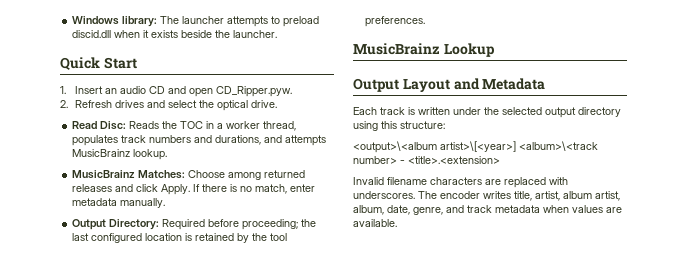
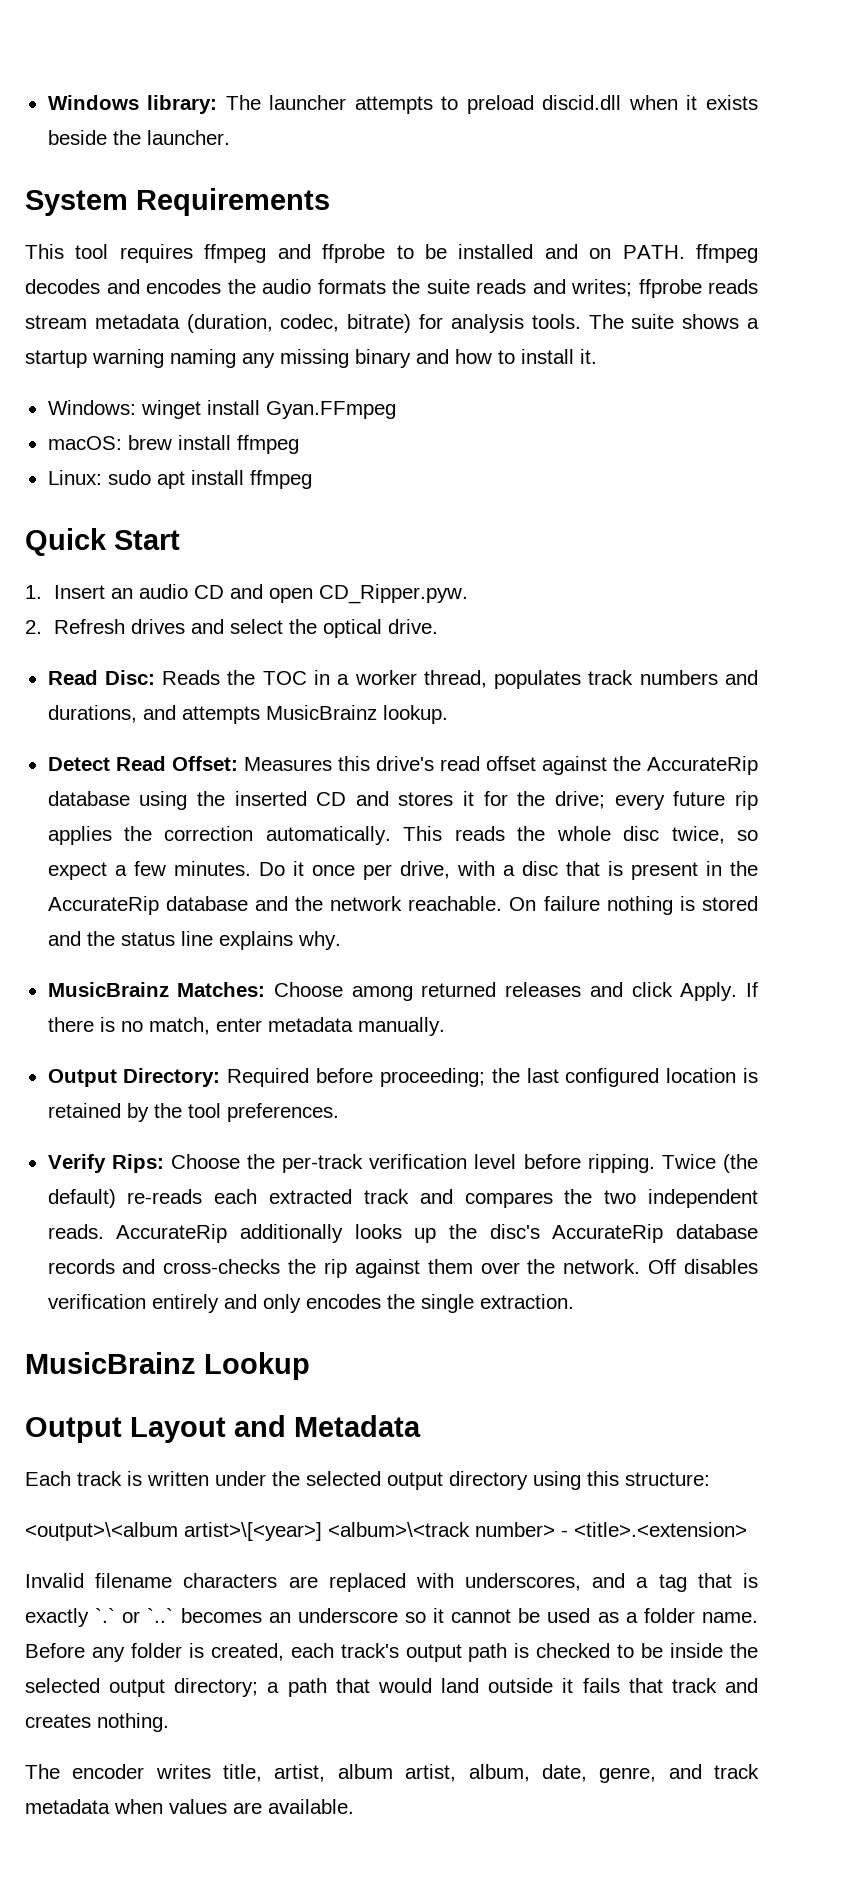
+ System Requirements
+ This tool requires ffmpeg and ffprobe to be installed and on PATH. ffmpeg decodes and encodes the audio formats the suite reads and writes; ffprobe reads stream metadata (duration, codec, bitrate) for analysis tools. The suite shows a startup warning naming any missing binary and how to install it.
+ Windows: winget install Gyan.FFmpeg
+ macOS: brew install ffmpeg
+ Linux: sudo apt install ffmpeg
+ Detect Read Offset: Measures this drive's read offset against the AccurateRip database using the inserted CD and stores it for the drive; every future rip applies the correction automatically. This reads the whole disc twice, so expect a few minutes. Do it once per drive, with a disc that is present in the AccurateRip database and the network reachable. On failure nothing is stored and the status line explains why.
+ Verify Rips: Choose the per-track verification level before ripping. Twice (the default) re-reads each extracted track and compares the two independent reads. AccurateRip additionally looks up the disc's AccurateRip database records and cross-checks the rip against them over the network. Off disables verification entirely and only encodes the single extraction.
- Invalid filename characters are replaced with underscores. The encoder writes title, artist, album artist, album, date, genre, and track metadata when values are available.
+ Invalid filename characters are replaced with underscores, and a tag that is exactly `.` or `..` becomes an underscore so it cannot be used as a folder name. Before any folder is created, each track's output path is checked to be inside the selected output directory; a path that would land outside it fails that track and creates nothing.
+ The encoder writes title, artist, album artist, album, date, genre, and track metadata when values are available.

